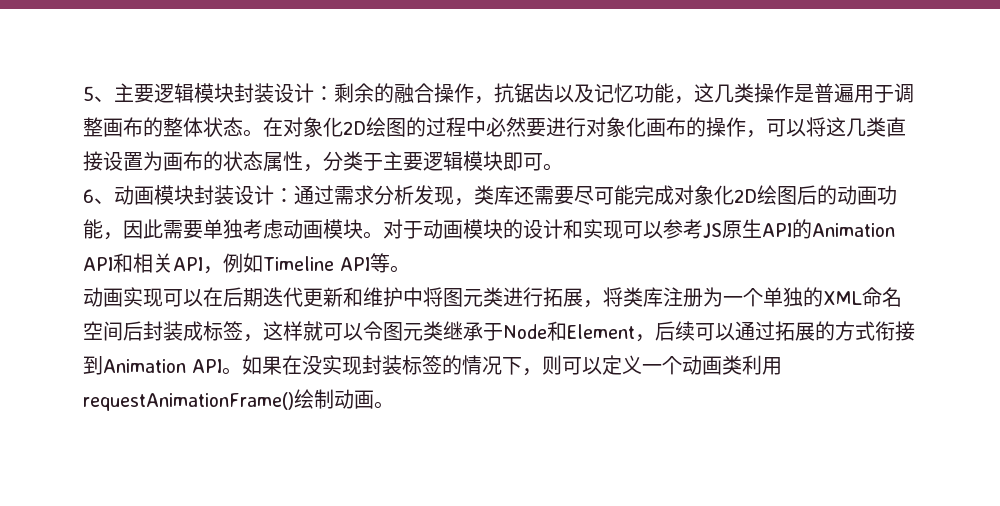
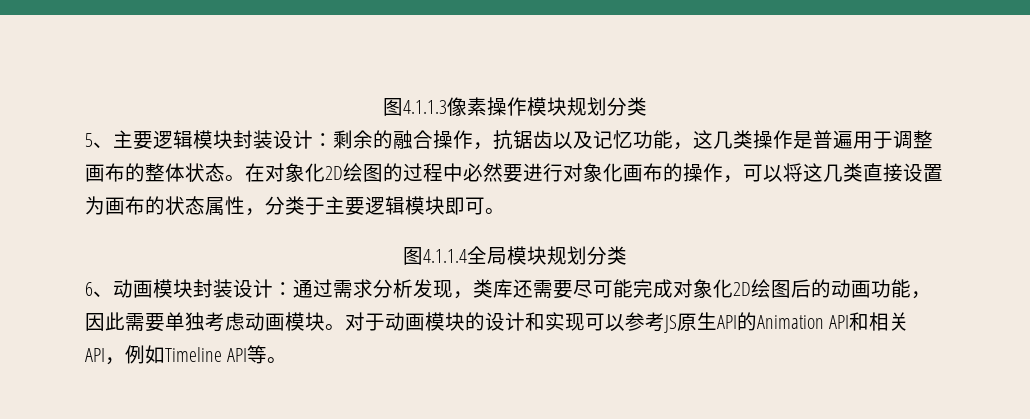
+ 图4.1.1.3像素操作模块规划分类
+ 图4.1.1.4全局模块规划分类
- 动画实现可以在后期迭代更新和维护中将图元类进行拓展，将类库注册为一个单独的XML命名空间后封装成标签，这样就可以令图元类继承于Node和Element，后续可以通过拓展的方式衔接到Animation API。如果在没实现封装标签的情况下，则可以定义一个动画类利用requestAnimationFrame()绘制动画。

